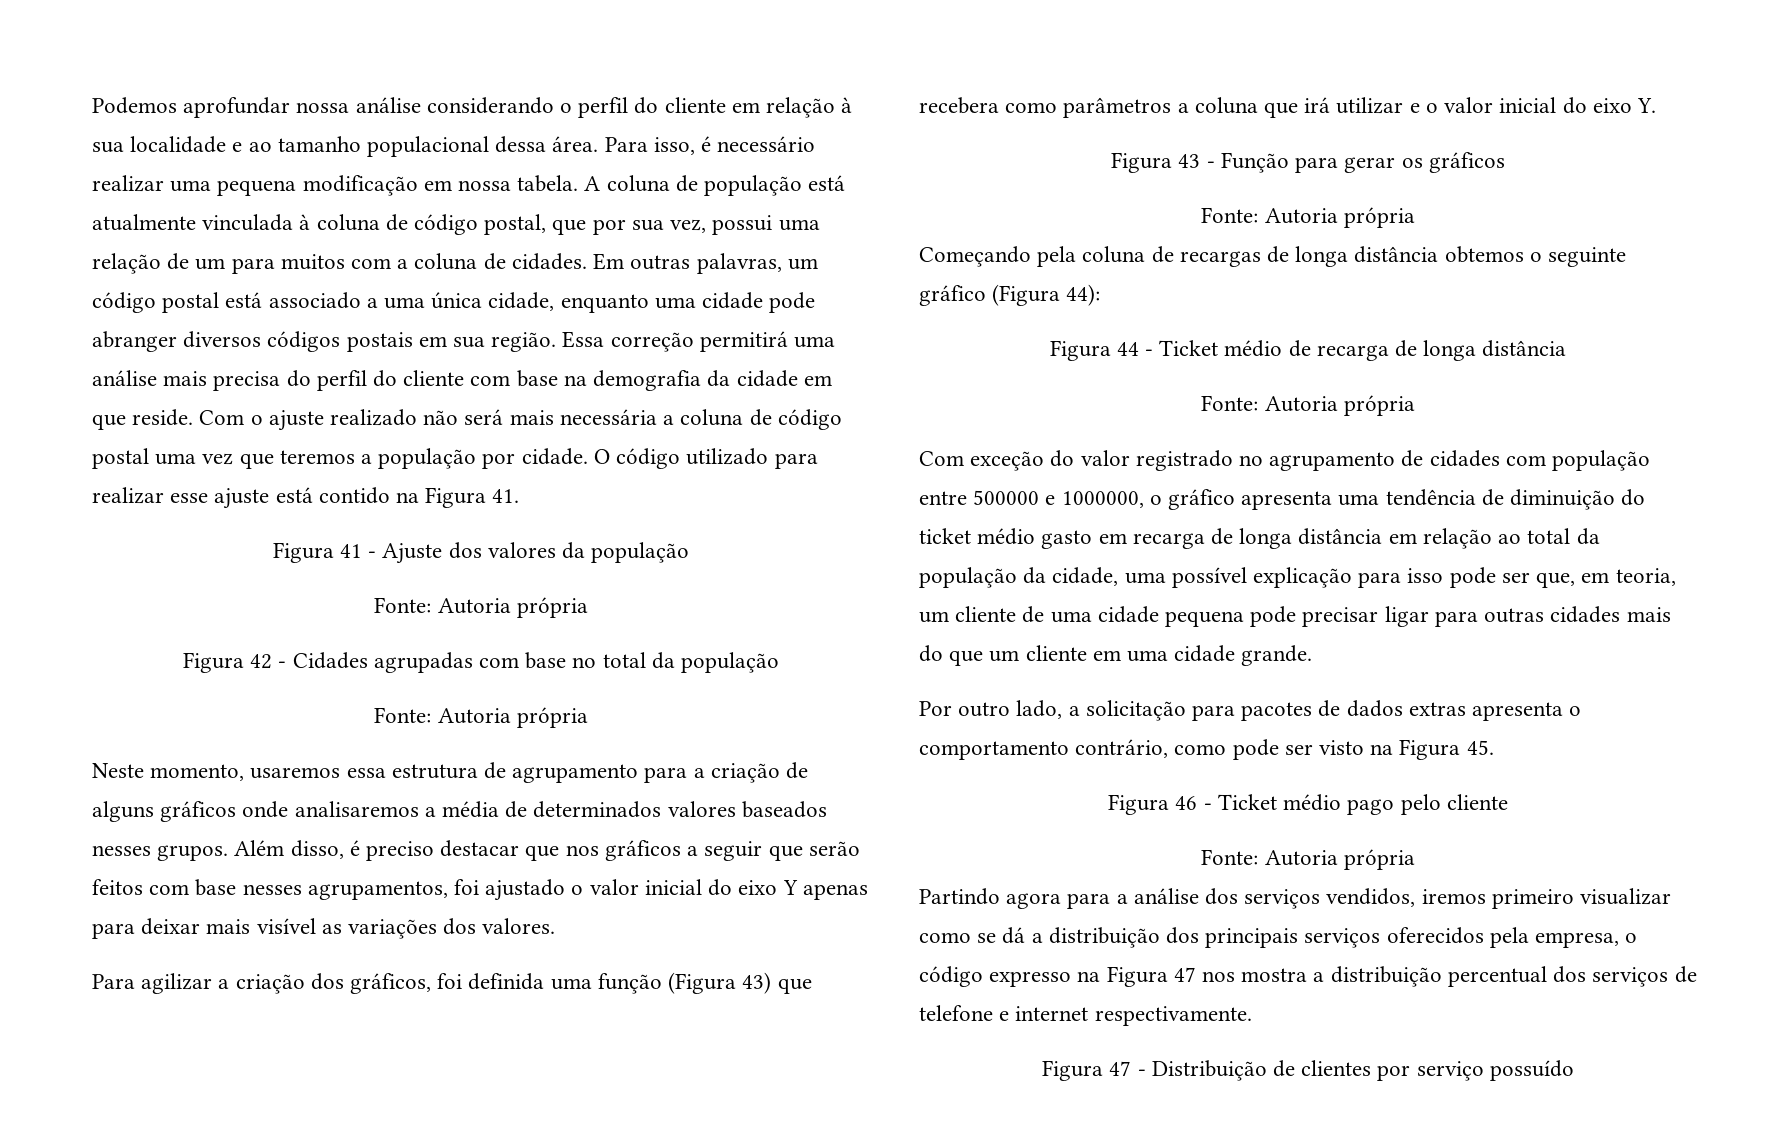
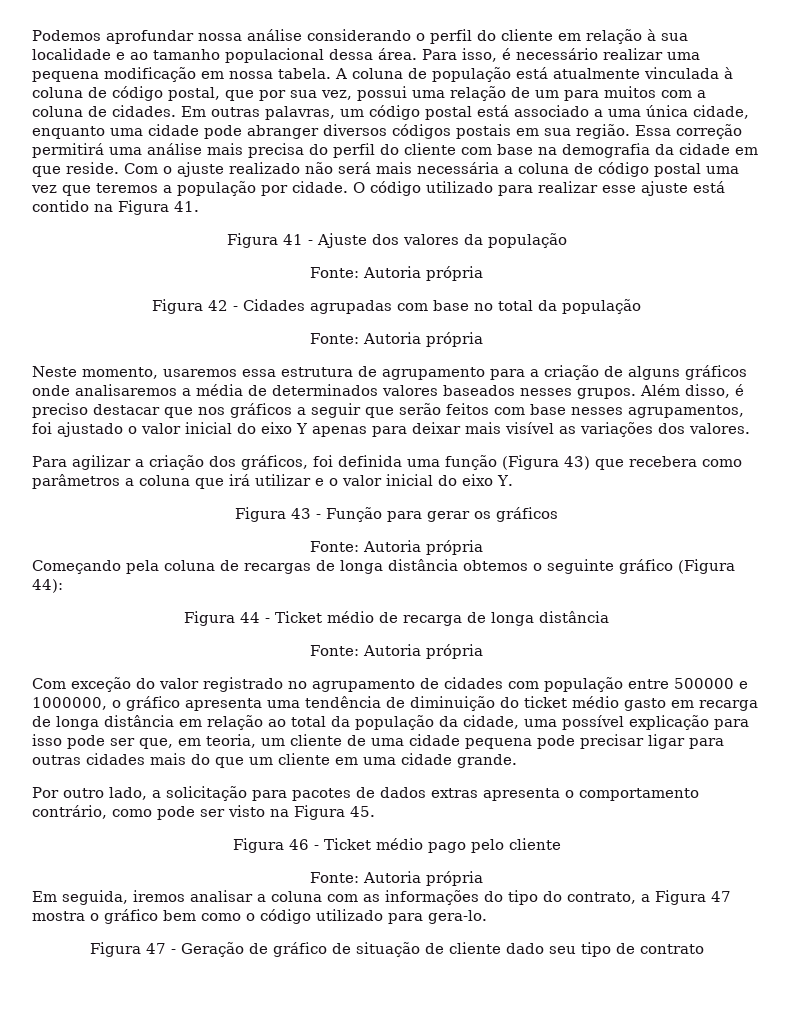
- Partindo agora para a análise dos serviços vendidos, iremos primeiro visualizar como se dá a distribuição dos principais serviços oferecidos pela empresa, o código expresso na Figura 47 nos mostra a distribuição percentual dos serviços de telefone e internet respectivamente.
- Figura 47 - Distribuição de clientes por serviço possuído
+ Em seguida, iremos analisar a coluna com as informações do tipo do contrato, a Figura 47 mostra o gráfico bem como o código utilizado para gera-lo.
+ Figura 47 - Geração de gráfico de situação de cliente dado seu tipo de contrato

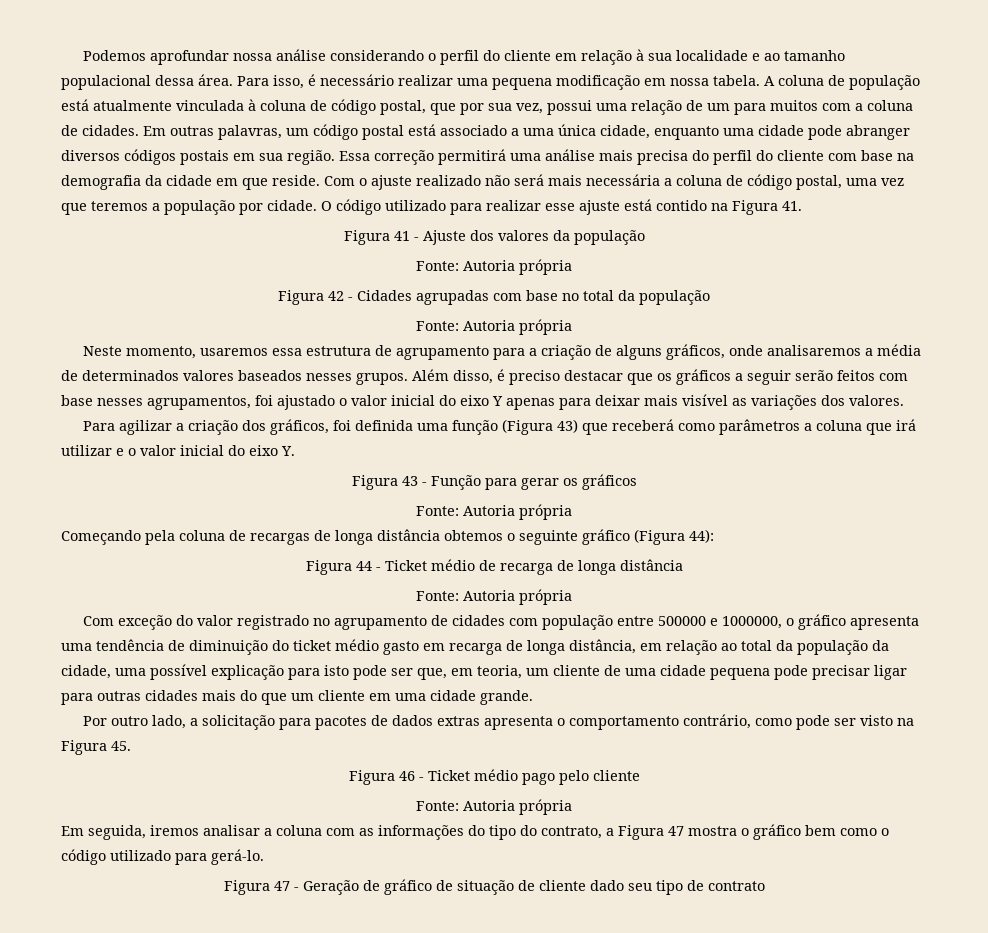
- Com o ajuste realizado não será mais necessária a coluna de código postal uma vez que teremos a população por cidade.
+ Com o ajuste realizado não será mais necessária a coluna de código postal, uma vez que teremos a população por cidade.
- Neste momento, usaremos essa estrutura de agrupamento para a criação de alguns gráficos onde analisaremos a média de determinados valores baseados nesses grupos.
+ Neste momento, usaremos essa estrutura de agrupamento para a criação de alguns gráficos, onde analisaremos a média de determinados valores baseados nesses grupos.
- Além disso, é preciso destacar que nos gráficos a seguir que serão feitos com base nesses agrupamentos, foi ajustado o valor inicial do eixo Y apenas para deixar mais visível as variações dos valores.
+ Além disso, é preciso destacar que os gráficos a seguir serão feitos com base nesses agrupamentos, foi ajustado o valor inicial do eixo Y apenas para deixar mais visível as variações dos valores.
- Para agilizar a criação dos gráficos, foi definida uma função (Figura 43) que recebera como parâmetros a coluna que irá utilizar e o valor inicial do eixo Y.
+ Para agilizar a criação dos gráficos, foi definida uma função (Figura 43) que receberá como parâmetros a coluna que irá utilizar e o valor inicial do eixo Y.
- Com exceção do valor registrado no agrupamento de cidades com população entre 500000 e 1000000, o gráfico apresenta uma tendência de diminuição do ticket médio gasto em recarga de longa distância em relação ao total da população da cidade, uma possível explicação para isso pode ser que, em teoria, um cliente de uma cidade pequena pode precisar ligar para outras cidades mais do que um cliente em uma cidade grande.
+ Com exceção do valor registrado no agrupamento de cidades com população entre 500000 e 1000000, o gráfico apresenta uma tendência de diminuição do ticket médio gasto em recarga de longa distância, em relação ao total da população da cidade, uma possível explicação para isto pode ser que, em teoria, um cliente de uma cidade pequena pode precisar ligar para outras cidades mais do que um cliente em uma cidade grande.
- Em seguida, iremos analisar a coluna com as informações do tipo do contrato, a Figura 47 mostra o gráfico bem como o código utilizado para gera-lo.
+ Em seguida, iremos analisar a coluna com as informações do tipo do contrato, a Figura 47 mostra o gráfico bem como o código utilizado para gerá-lo.

